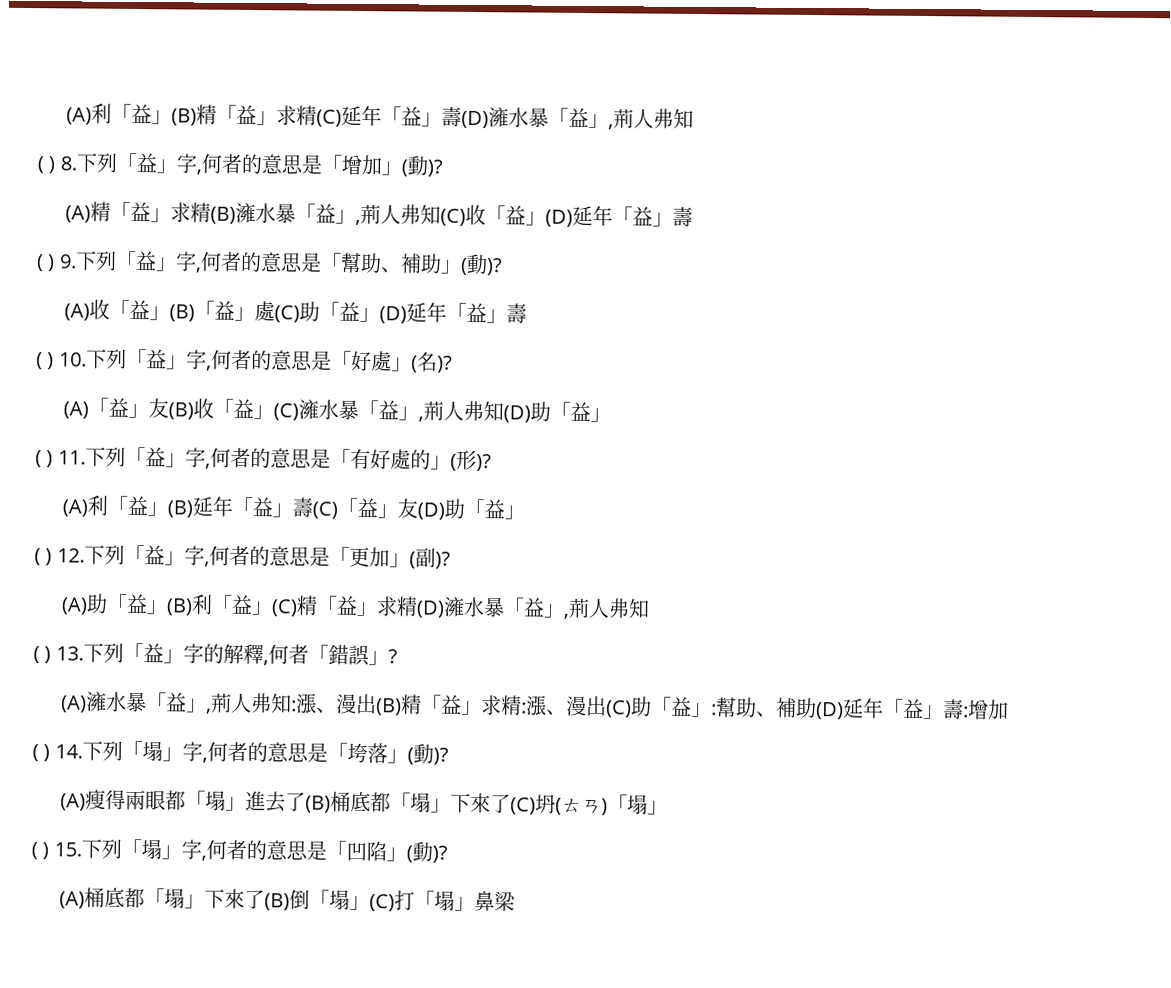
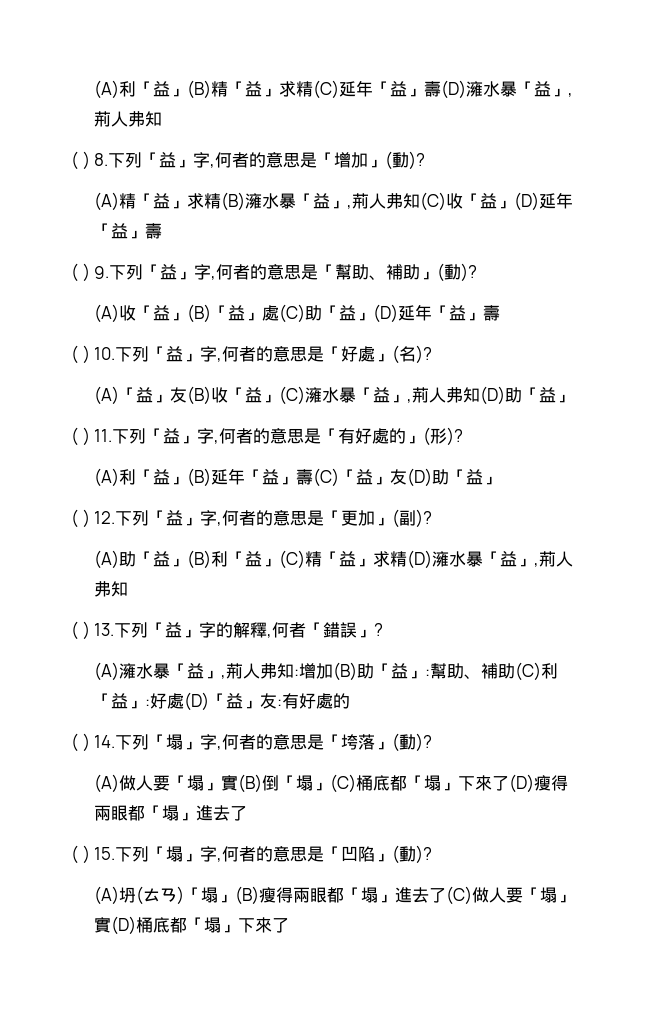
- (A)澭水暴「益」,荊人弗知:漲、漫出(B)精「益」求精:漲、漫出(C)助「益」:幫助、補助(D)延年「益」壽:增加
+ (A)澭水暴「益」,荊人弗知:增加(B)助「益」:幫助、補助(C)利「益」:好處(D)「益」友:有好處的
- (A)瘦得兩眼都「塌」進去了(B)桶底都「塌」下來了(C)坍(ㄊㄢ)「塌」
+ (A)做人要「塌」實(B)倒「塌」(C)桶底都「塌」下來了(D)瘦得兩眼都「塌」進去了
- (A)桶底都「塌」下來了(B)倒「塌」(C)打「塌」鼻梁
+ (A)坍(ㄊㄢ)「塌」(B)瘦得兩眼都「塌」進去了(C)做人要「塌」實(D)桶底都「塌」下來了

